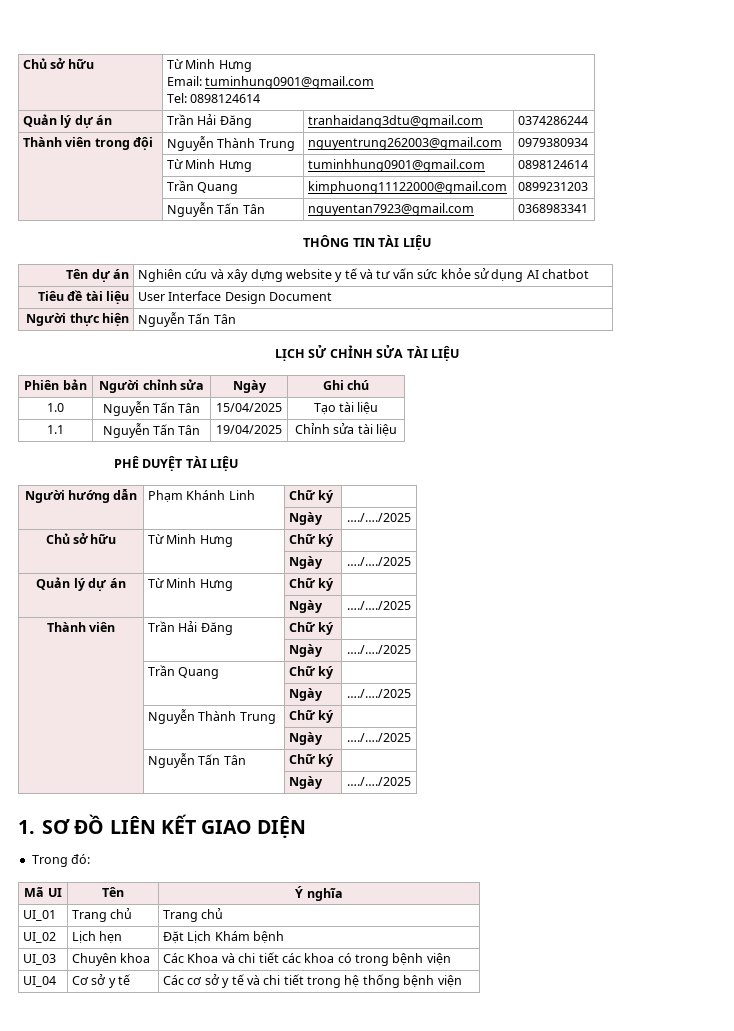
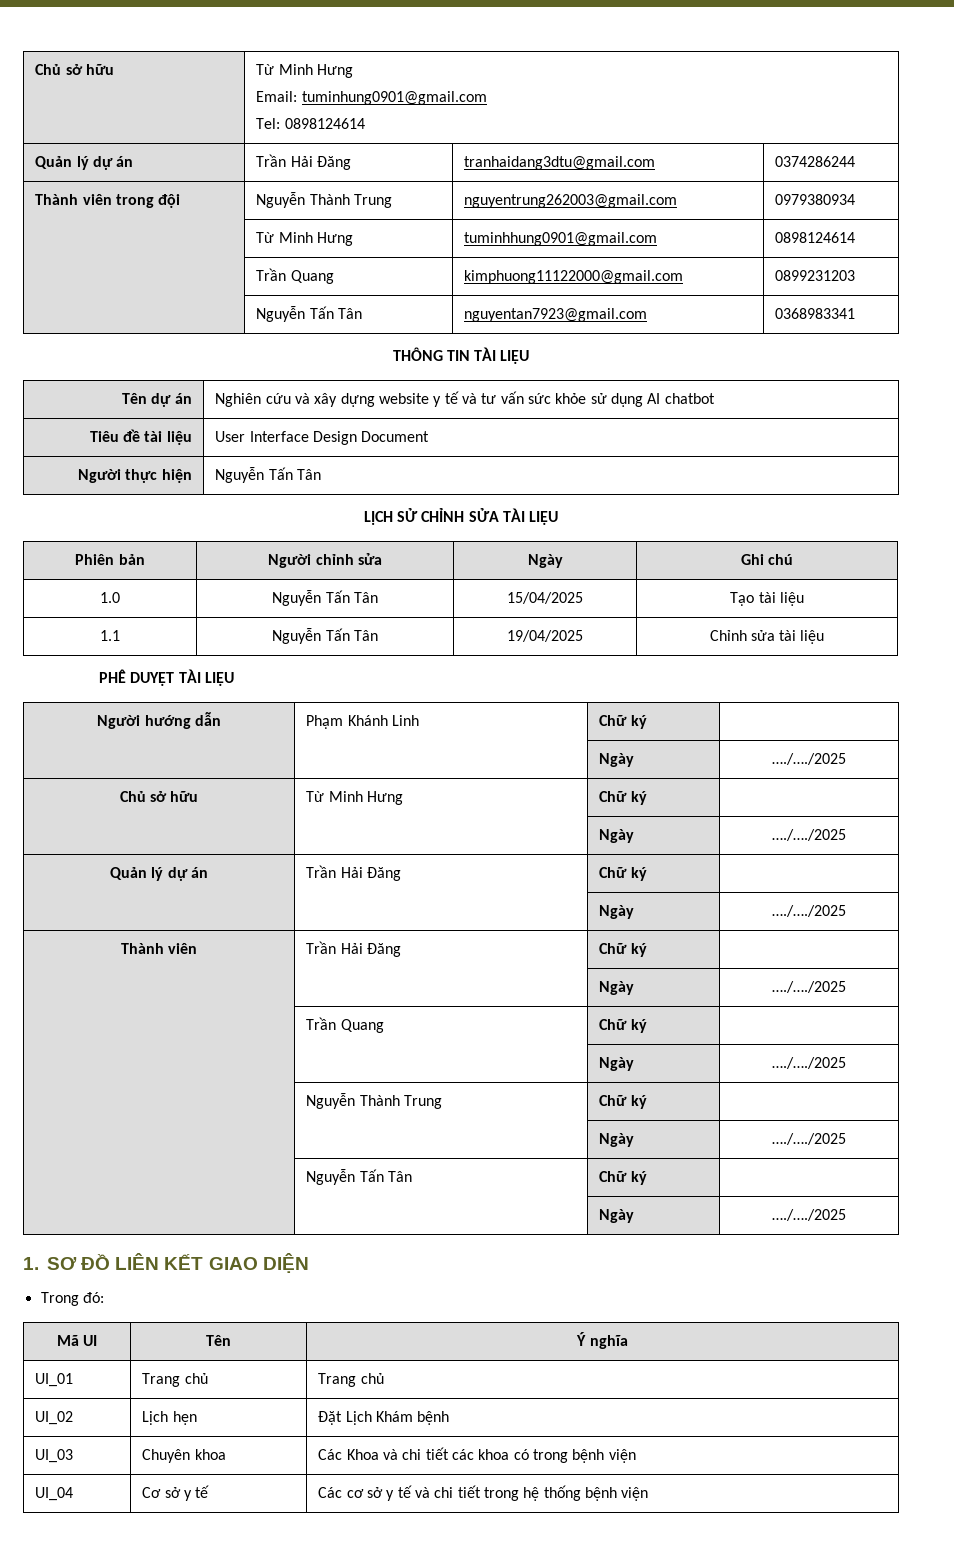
- Quản lý dự án | Từ Minh Hưng | Chữ ký |
+ Quản lý dự án | Trần Hải Đăng | Chữ ký |

